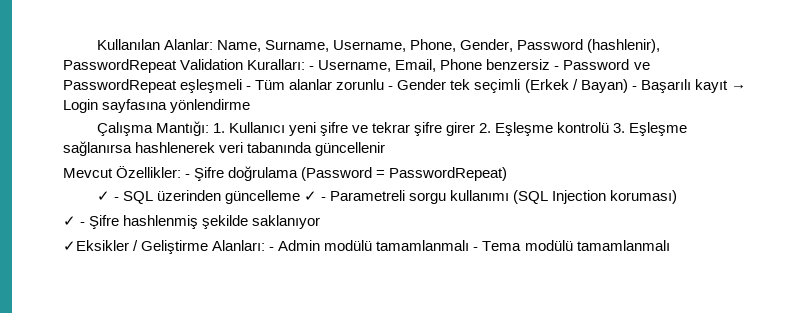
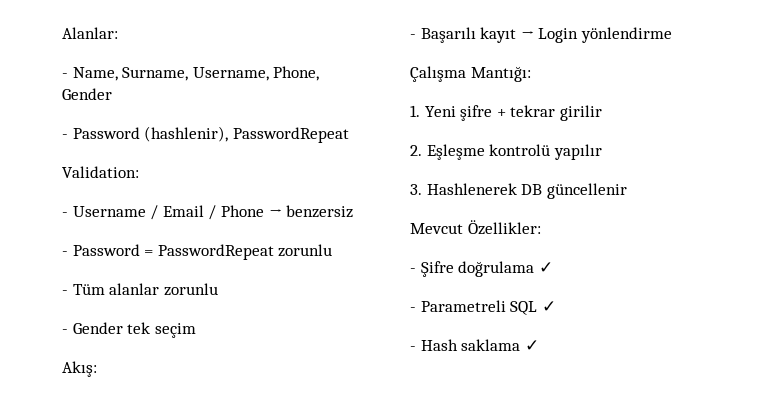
- Kullanılan Alanlar: Name, Surname, Username, Phone, Gender, Password (hashlenir), PasswordRepeat Validation Kuralları: - Username, Email, Phone benzersiz - Password ve PasswordRepeat eşleşmeli - Tüm alanlar zorunlu - Gender tek seçimli (Erkek / Bayan) - Başarılı kayıt → Login sayfasına yönlendirme
+ Alanlar:
+ - Name, Surname, Username, Phone, Gender
+ - Password (hashlenir), PasswordRepeat
+ Validation:
+ - Username / Email / Phone → benzersiz
+ - Password = PasswordRepeat zorunlu
+ - Tüm alanlar zorunlu
+ - Gender tek seçim
+ Akış:
+ - Başarılı kayıt → Login yönlendirme
- Çalışma Mantığı: 1. Kullanıcı yeni şifre ve tekrar şifre girer 2. Eşleşme kontrolü 3. Eşleşme sağlanırsa hashlenerek veri tabanında güncellenir
+ Çalışma Mantığı:
+ 1. Yeni şifre + tekrar girilir
+ 2. Eşleşme kontrolü yapılır
+ 3. Hashlenerek DB güncellenir
- Mevcut Özellikler: - Şifre doğrulama (Password = PasswordRepeat)
- ✓ - SQL üzerinden güncelleme ✓ - Parametreli sorgu kullanımı (SQL Injection koruması)
- ✓ - Şifre hashlenmiş şekilde saklanıyor
- ✓Eksikler / Geliştirme Alanları: - Admin modülü tamamlanmalı - Tema modülü tamamlanmalı
+ Mevcut Özellikler:
+ - Şifre doğrulama ✓
+ - Parametreli SQL ✓
+ - Hash saklama ✓

